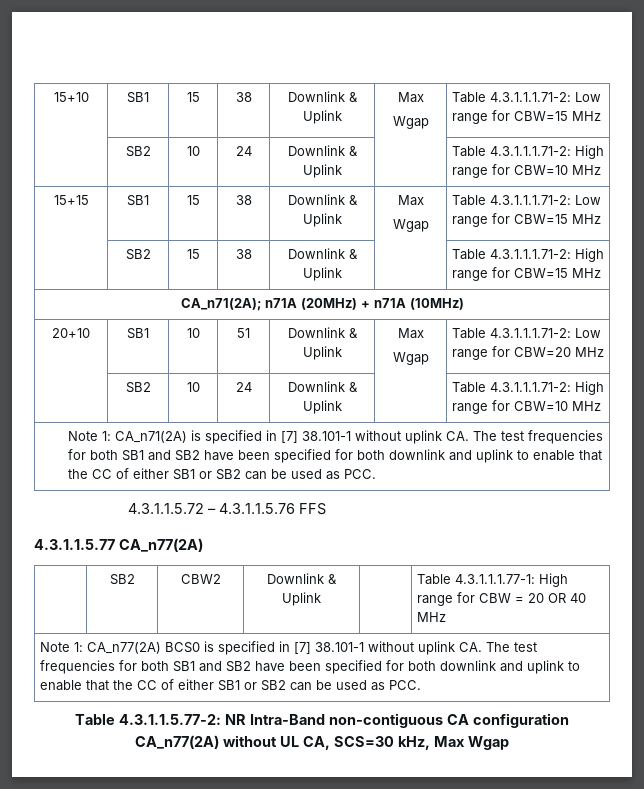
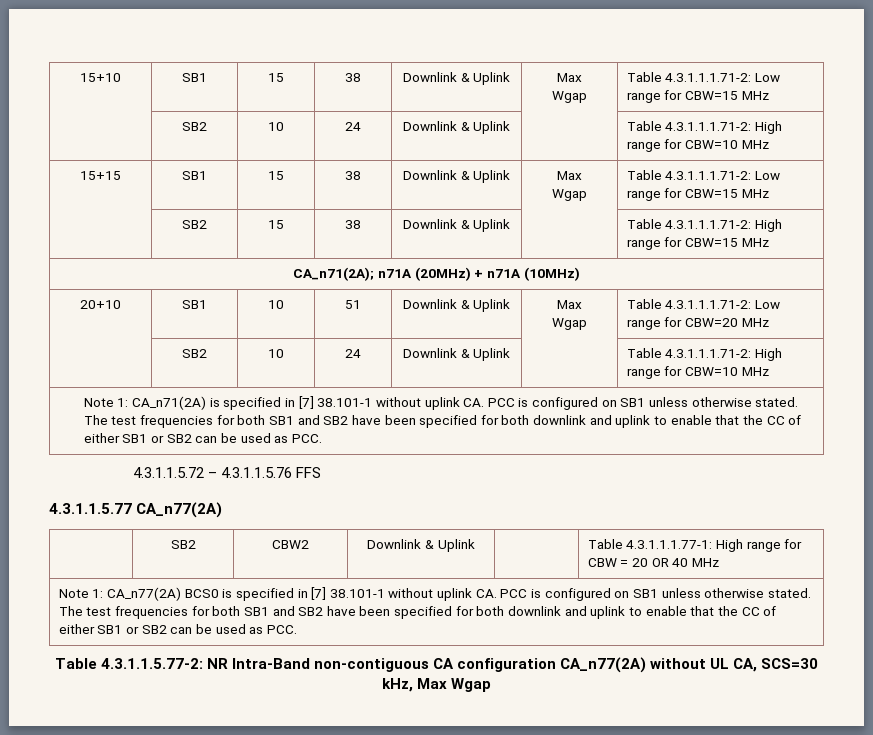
- Note 1: CA_n71(2A) is specified in [7] 38.101-1 without uplink CA. The test frequencies for both SB1 and SB2 have been specified for both downlink and uplink to enable that the CC of either SB1 or SB2 can be used as PCC.
+ Note 1: CA_n71(2A) is specified in [7] 38.101-1 without uplink CA. PCC is configured on SB1 unless otherwise stated. The test frequencies for both SB1 and SB2 have been specified for both downlink and uplink to enable that the CC of either SB1 or SB2 can be used as PCC.
- Note 1: CA_n77(2A) BCS0 is specified in [7] 38.101-1 without uplink CA. The test frequencies for both SB1 and SB2 have been specified for both downlink and uplink to enable that the CC of either SB1 or SB2 can be used as PCC.
+ Note 1: CA_n77(2A) BCS0 is specified in [7] 38.101-1 without uplink CA. PCC is configured on SB1 unless otherwise stated. The test frequencies for both SB1 and SB2 have been specified for both downlink and uplink to enable that the CC of either SB1 or SB2 can be used as PCC.

